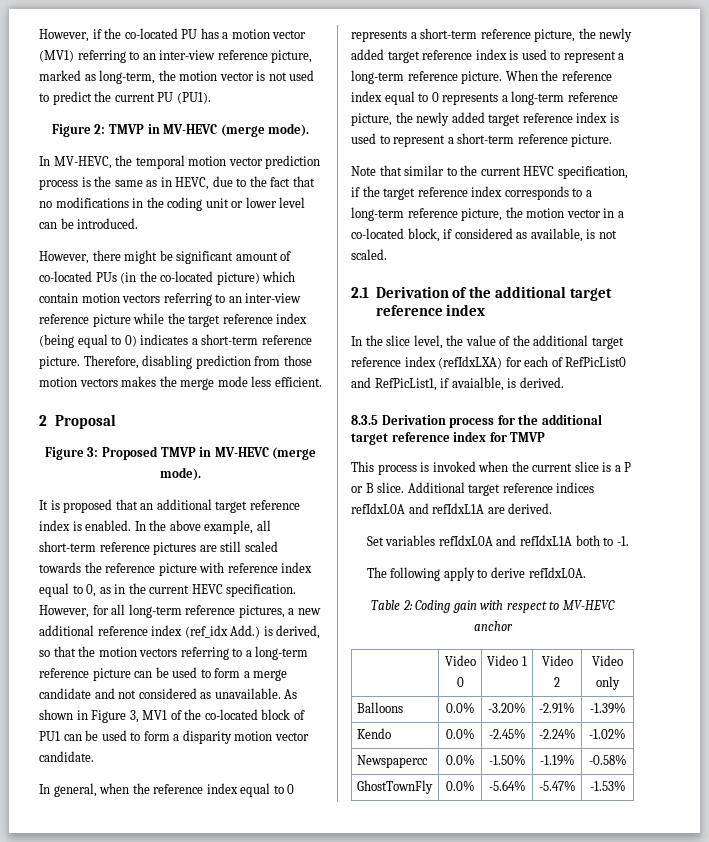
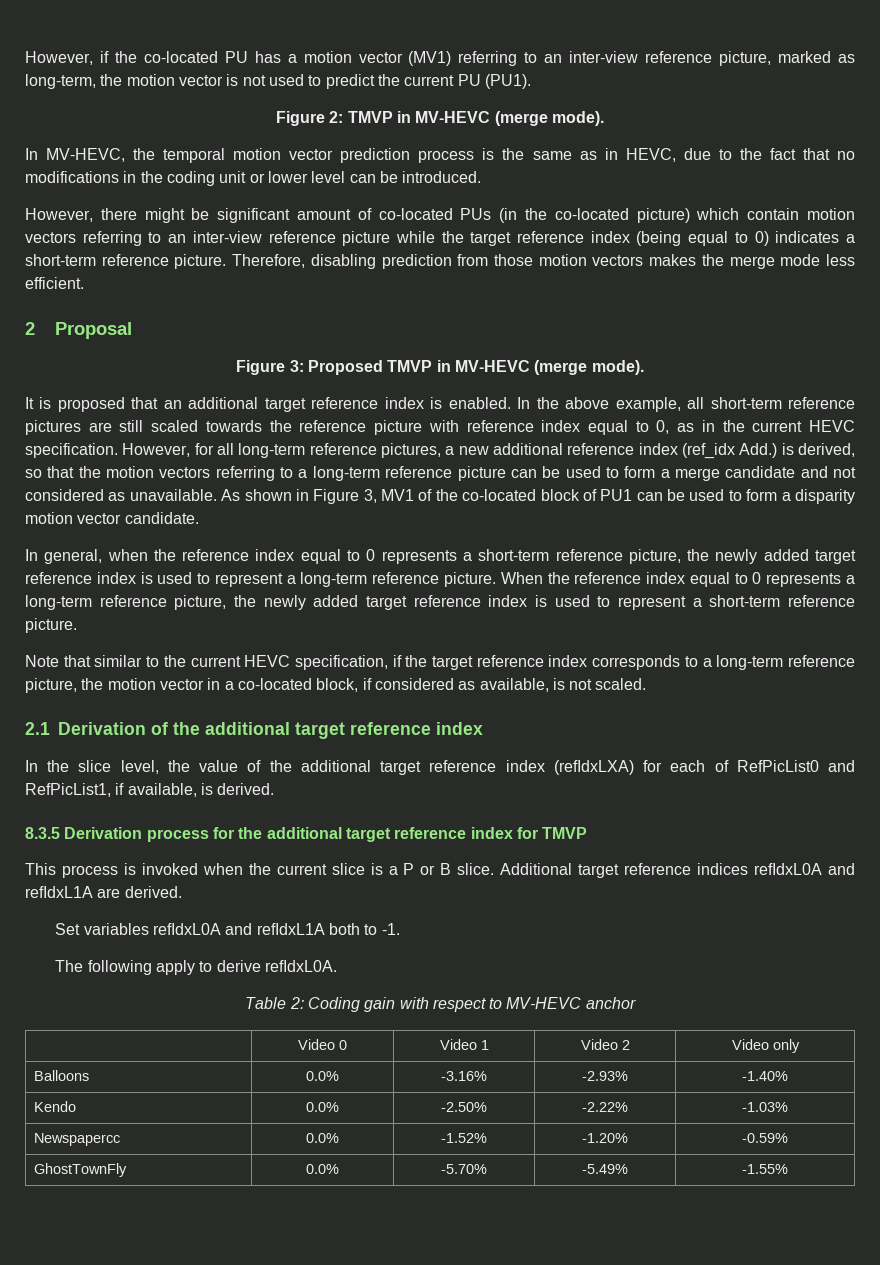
- In the slice level, the value of the additional target reference index (refIdxLXA) for each of RefPicList0 and RefPicList1, if avaialble, is derived.
+ In the slice level, the value of the additional target reference index (refIdxLXA) for each of RefPicList0 and RefPicList1, if available, is derived.
- Balloons | 0.0% | -3.20% | -2.91% | -1.39%
+ Balloons | 0.0% | -3.16% | -2.93% | -1.40%
- Kendo | 0.0% | -2.45% | -2.24% | -1.02%
+ Kendo | 0.0% | -2.50% | -2.22% | -1.03%
- Newspapercc | 0.0% | -1.50% | -1.19% | -0.58%
+ Newspapercc | 0.0% | -1.52% | -1.20% | -0.59%
- GhostTownFly | 0.0% | -5.64% | -5.47% | -1.53%
+ GhostTownFly | 0.0% | -5.70% | -5.49% | -1.55%

